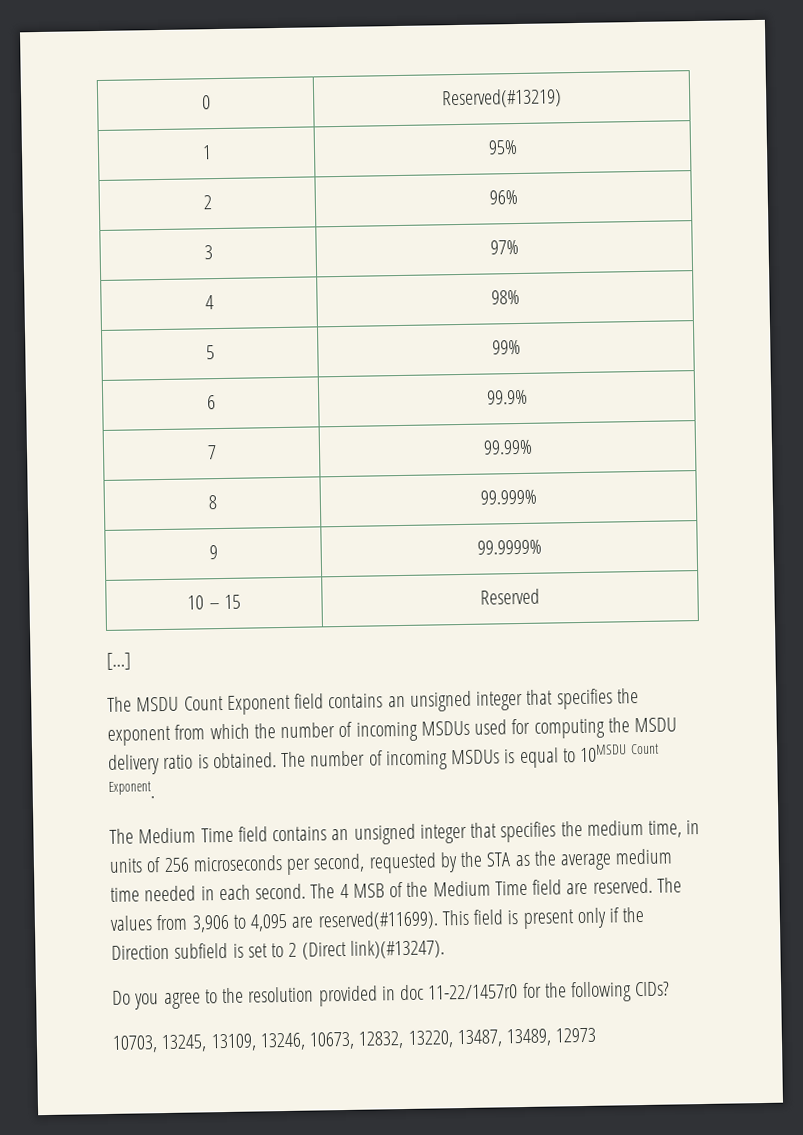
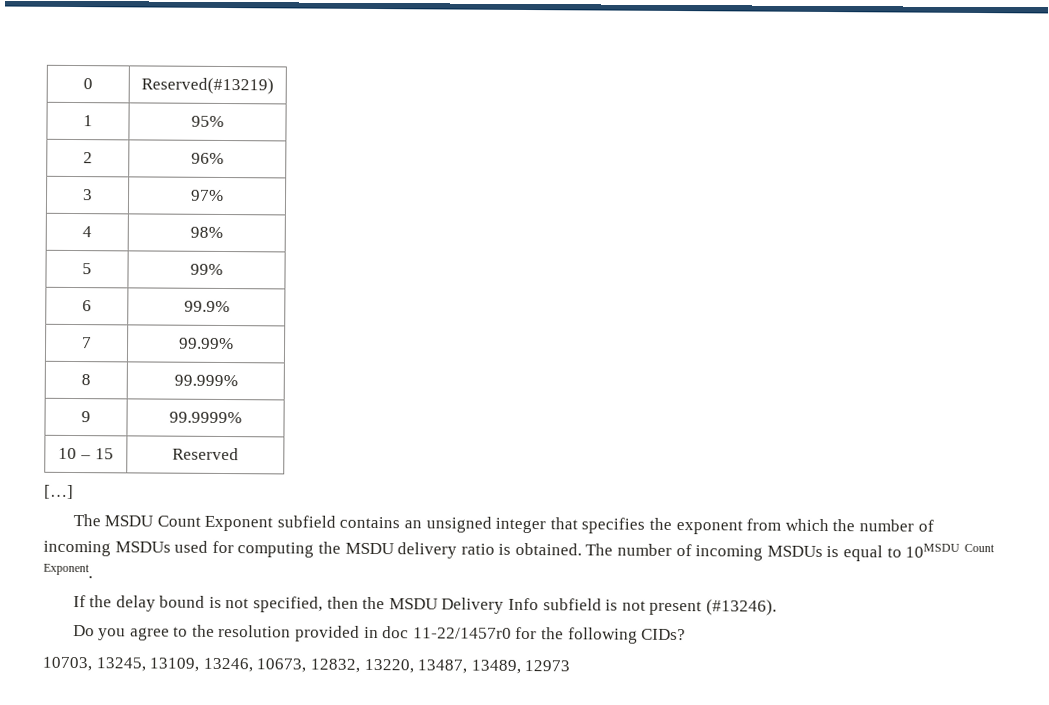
- The MSDU Count Exponent field contains an unsigned integer that specifies the exponent from which the number of incoming MSDUs used for computing the MSDU delivery ratio is obtained.
+ The MSDU Count Exponent subfield contains an unsigned integer that specifies the exponent from which the number of incoming MSDUs used for computing the MSDU delivery ratio is obtained.
- The Medium Time field contains an unsigned integer that specifies the medium time, in units of 256 microseconds per second, requested by the STA as the average medium time needed in each second. The 4 MSB of the Medium Time field are reserved. The values from 3,906 to 4,095 are reserved(#11699). This field is present only if the Direction subfield is set to 2 (Direct link)(#13247).
+ If the delay bound is not specified, then the MSDU Delivery Info subfield is not present (#13246).

